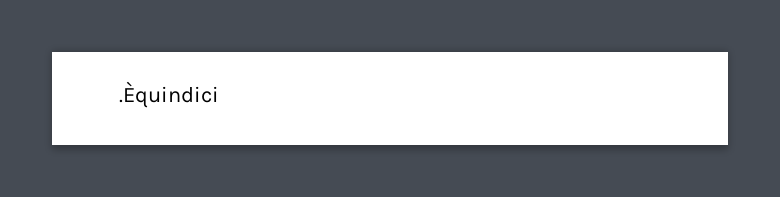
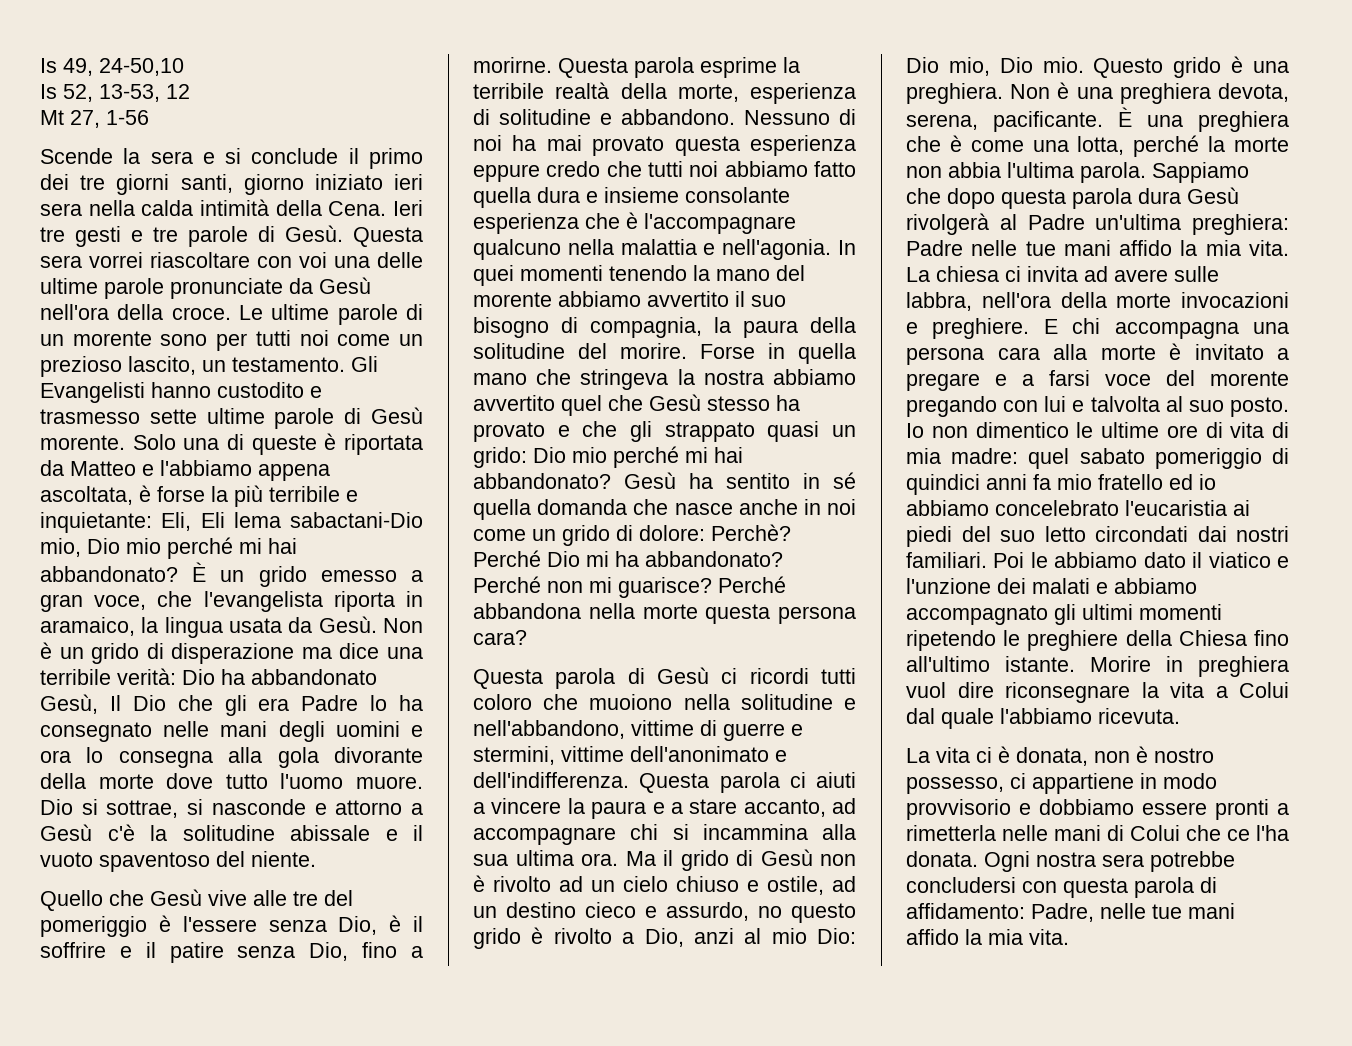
- .Èquindici
+ Is 49, 24-50,10
+ Is 52, 13-53, 12
+ Mt 27, 1-56
+ Scende la sera e si conclude il primo dei tre giorni santi, giorno iniziato ieri sera nella calda intimità della Cena. Ieri tre gesti e tre parole di Gesù. Questa sera vorrei riascoltare con voi una delle ultime parole pronunciate da Gesù nell'ora della croce. Le ultime parole di un morente sono per tutti noi come un prezioso lascito, un testamento. Gli Evangelisti hanno custodito e trasmesso sette ultime parole di Gesù morente. Solo una di queste è riportata da Matteo e l'abbiamo appena ascoltata, è forse la più terribile e inquietante: Eli, Eli lema sabactani-Dio mio, Dio mio perché mi hai abbandonato? È un grido emesso a gran voce, che l'evangelista riporta in aramaico, la lingua usata da Gesù. Non è un grido di disperazione ma dice una terribile verità: Dio ha abbandonato Gesù, Il Dio che gli era Padre lo ha consegnato nelle mani degli uomini e ora lo consegna alla gola divorante della morte dove tutto l'uomo muore. Dio si sottrae, si nasconde e attorno a Gesù c'è la solitudine abissale e il vuoto spaventoso del niente.
+ Quello che Gesù vive alle tre del pomeriggio è l'essere senza Dio, è il soffrire e il patire senza Dio, fino a morirne. Questa parola esprime la terribile realtà della morte, esperienza di solitudine e abbandono. Nessuno di noi ha mai provato questa esperienza eppure credo che tutti noi abbiamo fatto quella dura e insieme consolante esperienza che è l'accompagnare qualcuno nella malattia e nell'agonia. In quei momenti tenendo la mano del morente abbiamo avvertito il suo bisogno di compagnia, la paura della solitudine del morire. Forse in quella mano che stringeva la nostra abbiamo avvertito quel che Gesù stesso ha provato e che gli strappato quasi un grido: Dio mio perché mi hai abbandonato? Gesù ha sentito in sé quella domanda che nasce anche in noi come un grido di dolore: Perchè? Perché Dio mi ha abbandonato? Perché non mi guarisce? Perché abbandona nella morte questa persona cara?
+ Questa parola di Gesù ci ricordi tutti coloro che muoiono nella solitudine e nell'abbandono, vittime di guerre e stermini, vittime dell'anonimato e dell'indifferenza. Questa parola ci aiuti a vincere la paura e a stare accanto, ad accompagnare chi si incammina alla sua ultima ora. Ma il grido di Gesù non è rivolto ad un cielo chiuso e ostile, ad un destino cieco e assurdo, no questo grido è rivolto a Dio, anzi al mio Dio: Dio mio, Dio mio. Questo grido è una preghiera. Non è una preghiera devota, serena, pacificante. È una preghiera che è come una lotta, perché la morte non abbia l'ultima parola. Sappiamo che dopo questa parola dura Gesù rivolgerà al Padre un'ultima preghiera: Padre nelle tue mani affido la mia vita. La chiesa ci invita ad avere sulle labbra, nell'ora della morte invocazioni e preghiere. E chi accompagna una persona cara alla morte è invitato a pregare e a farsi voce del morente pregando con lui e talvolta al suo posto. Io non dimentico le ultime ore di vita di mia madre: quel sabato pomeriggio di quindici anni fa mio fratello ed io abbiamo concelebrato l'eucaristia ai piedi del suo letto circondati dai nostri familiari. Poi le abbiamo dato il viatico e l'unzione dei malati e abbiamo accompagnato gli ultimi momenti ripetendo le preghiere della Chiesa fino all'ultimo istante. Morire in preghiera vuol dire riconsegnare la vita a Colui dal quale l'abbiamo ricevuta.
+ La vita ci è donata, non è nostro possesso, ci appartiene in modo provvisorio e dobbiamo essere pronti a rimetterla nelle mani di Colui che ce l'ha donata. Ogni nostra sera potrebbe concludersi con questa parola di affidamento: Padre, nelle tue mani affido la mia vita.

